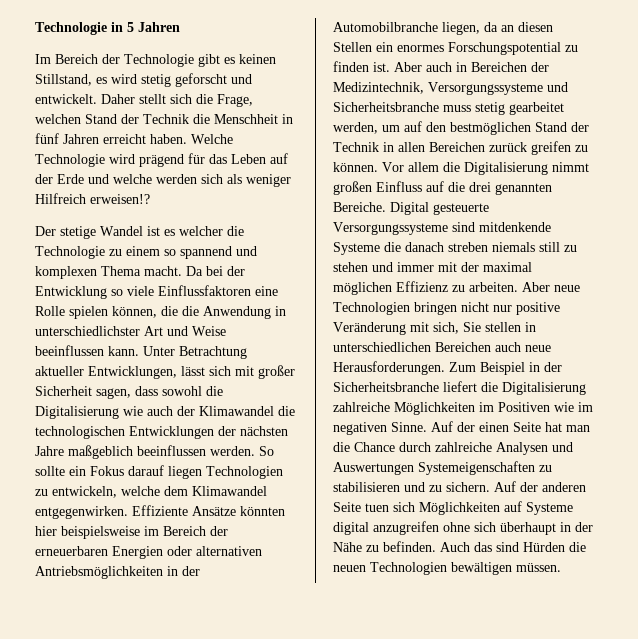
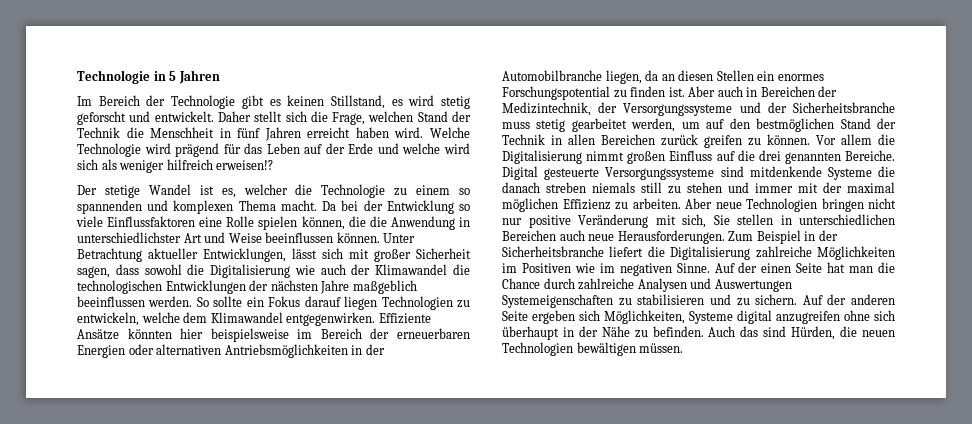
- Daher stellt sich die Frage, welchen Stand der Technik die Menschheit in fünf Jahren erreicht haben.
+ Daher stellt sich die Frage, welchen Stand der Technik die Menschheit in fünf Jahren erreicht haben wird.
- Welche Technologie wird prägend für das Leben auf der Erde und welche werden sich als weniger Hilfreich erweisen!?
+ Welche Technologie wird prägend für das Leben auf der Erde und welche wird sich als weniger hilfreich erweisen!?
- Der stetige Wandel ist es welcher die Technologie zu einem so spannend und komplexen Thema macht.
+ Der stetige Wandel ist es, welcher die Technologie zu einem so spannenden und komplexen Thema macht.
- Da bei der Entwicklung so viele Einflussfaktoren eine Rolle spielen können, die die Anwendung in unterschiedlichster Art und Weise beeinflussen kann.
+ Da bei der Entwicklung so viele Einflussfaktoren eine Rolle spielen können, die die Anwendung in unterschiedlichster Art und Weise beeinflussen können.
- Aber auch in Bereichen der Medizintechnik, Versorgungssysteme und Sicherheitsbranche muss stetig gearbeitet werden, um auf den bestmöglichen Stand der Technik in allen Bereichen zurück greifen zu können.
+ Aber auch in Bereichen der Medizintechnik, der Versorgungssysteme und der Sicherheitsbranche muss stetig gearbeitet werden, um auf den bestmöglichen Stand der Technik in allen Bereichen zurück greifen zu können.
- Auf der anderen Seite tuen sich Möglichkeiten auf Systeme digital anzugreifen ohne sich überhaupt in der Nähe zu befinden.
+ Auf der anderen Seite ergeben sich Möglichkeiten, Systeme digital anzugreifen ohne sich überhaupt in der Nähe zu befinden.
- Auch das sind Hürden die neuen Technologien bewältigen müssen.
+ Auch das sind Hürden, die neuen Technologien bewältigen müssen.

